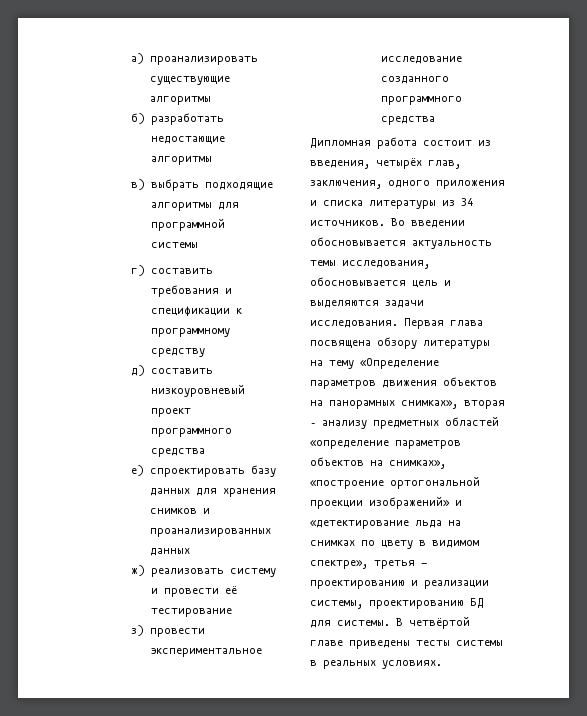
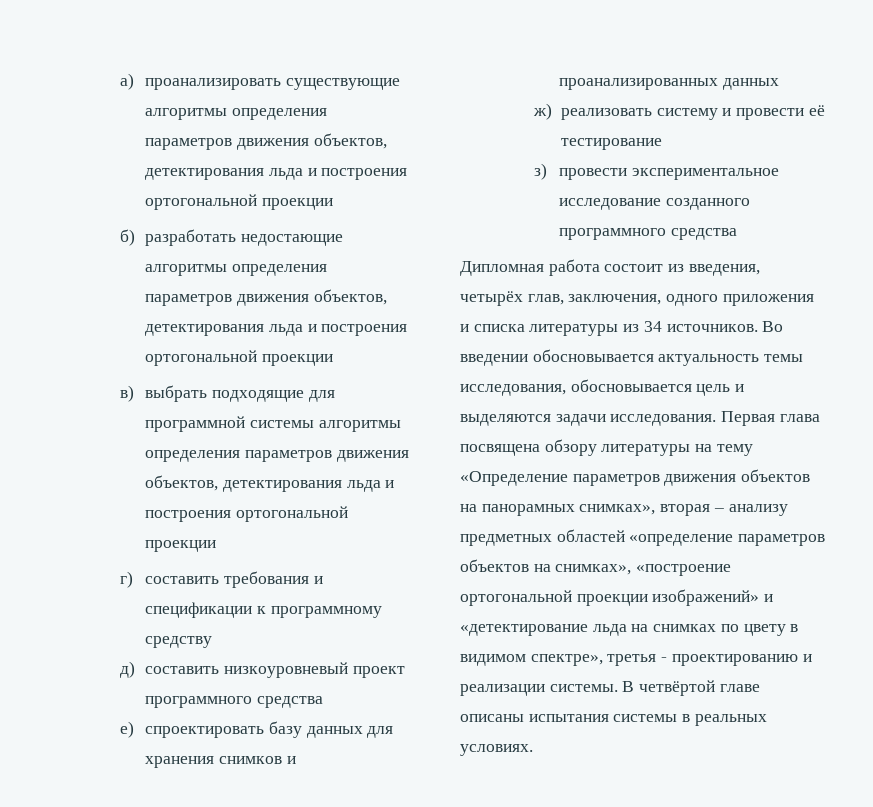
- а) проанализировать существующие алгоритмы
- б) разработать недостающие алгоритмы
+ а) проанализировать существующие алгоритмы определения параметров движения объектов, детектирования льда и построения ортогональной проекции
+ б) разработать недостающие алгоритмы определения параметров движения объектов, детектирования льда и построения ортогональной проекции
- в) выбрать подходящие алгоритмы для программной системы
+ в) выбрать подходящие для программной системы алгоритмы определения параметров движения объектов, детектирования льда и построения ортогональной проекции
- Первая глава посвящена обзору литературы на тему «Определение параметров движения объектов на панорамных снимках», вторая – анализу предметных областей «определение параметров объектов на снимках», «построение ортогональной проекции изображений» и «детектирование льда на снимках по цвету в видимом спектре», третья - проектированию и реализации системы, проектированию БД для системы.
+ Первая глава посвящена обзору литературы на тему «Определение параметров движения объектов на панорамных снимках», вторая – анализу предметных областей «определение параметров объектов на снимках», «построение ортогональной проекции изображений» и «детектирование льда на снимках по цвету в видимом спектре», третья - проектированию и реализации системы.
- В четвёртой главе приведены тесты системы в реальных условиях.
+ В четвёртой главе описаны испытания системы в реальных условиях.

